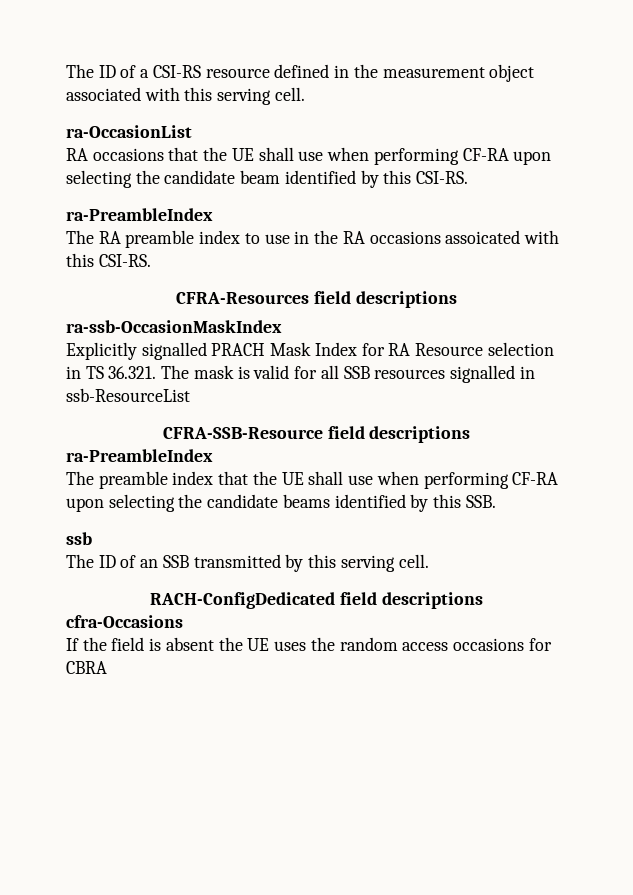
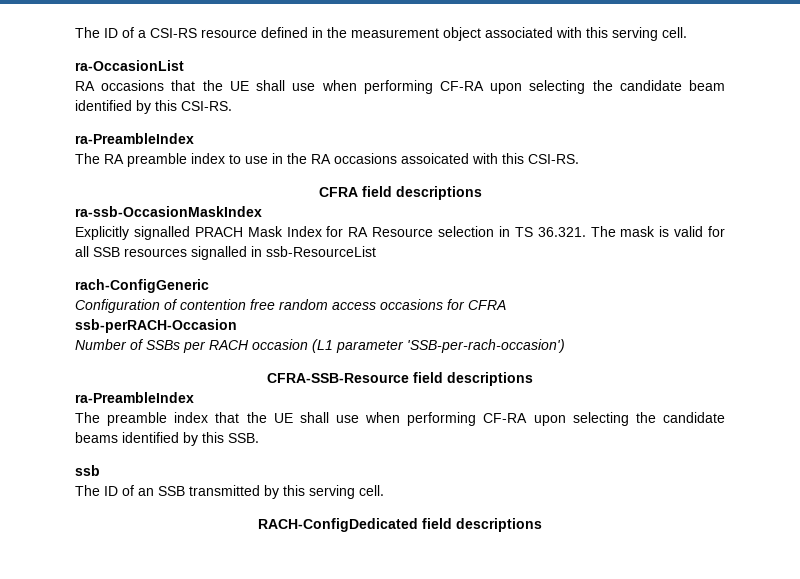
- CFRA-Resources field descriptions
+ CFRA field descriptions
+ rach-ConfigGeneric
+ Configuration of contention free random access occasions for CFRA
+ ssb-perRACH-Occasion
+ Number of SSBs per RACH occasion (L1 parameter 'SSB-per-rach-occasion')
- cfra-Occasions
- If the field is absent the UE uses the random access occasions for CBRA

